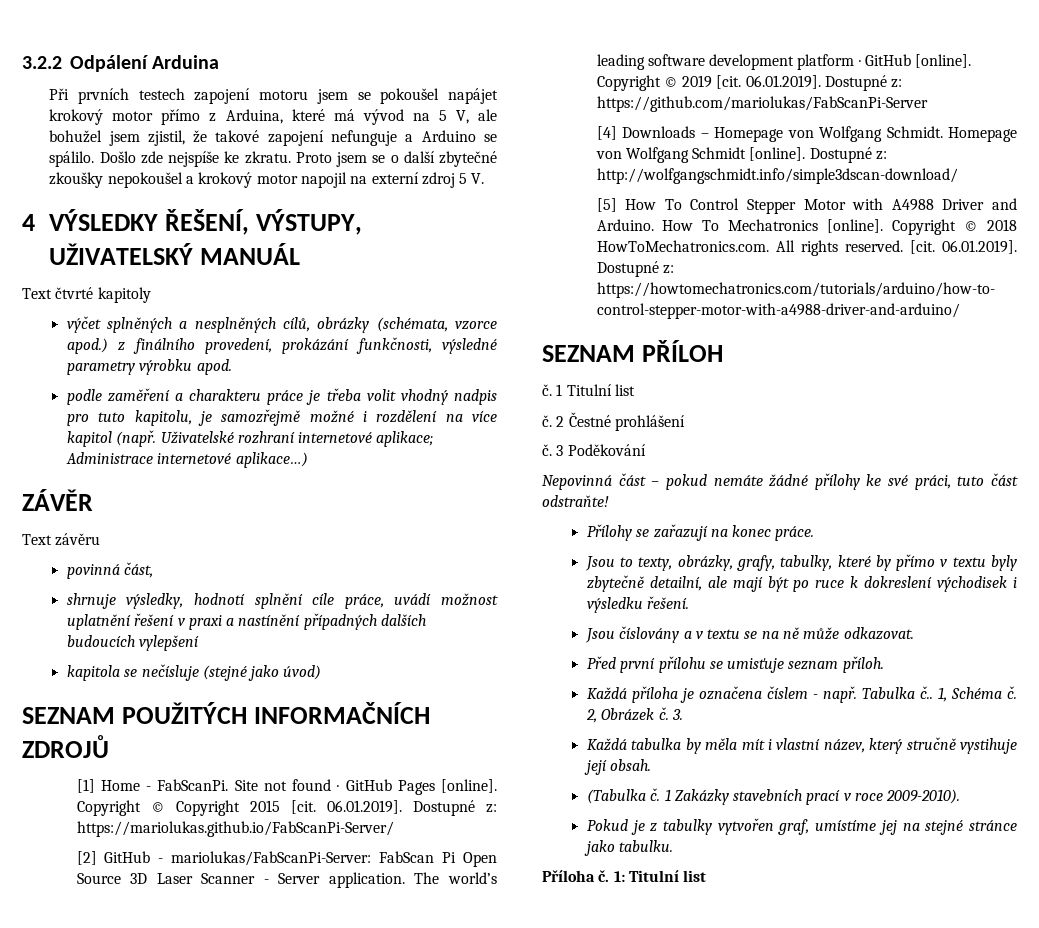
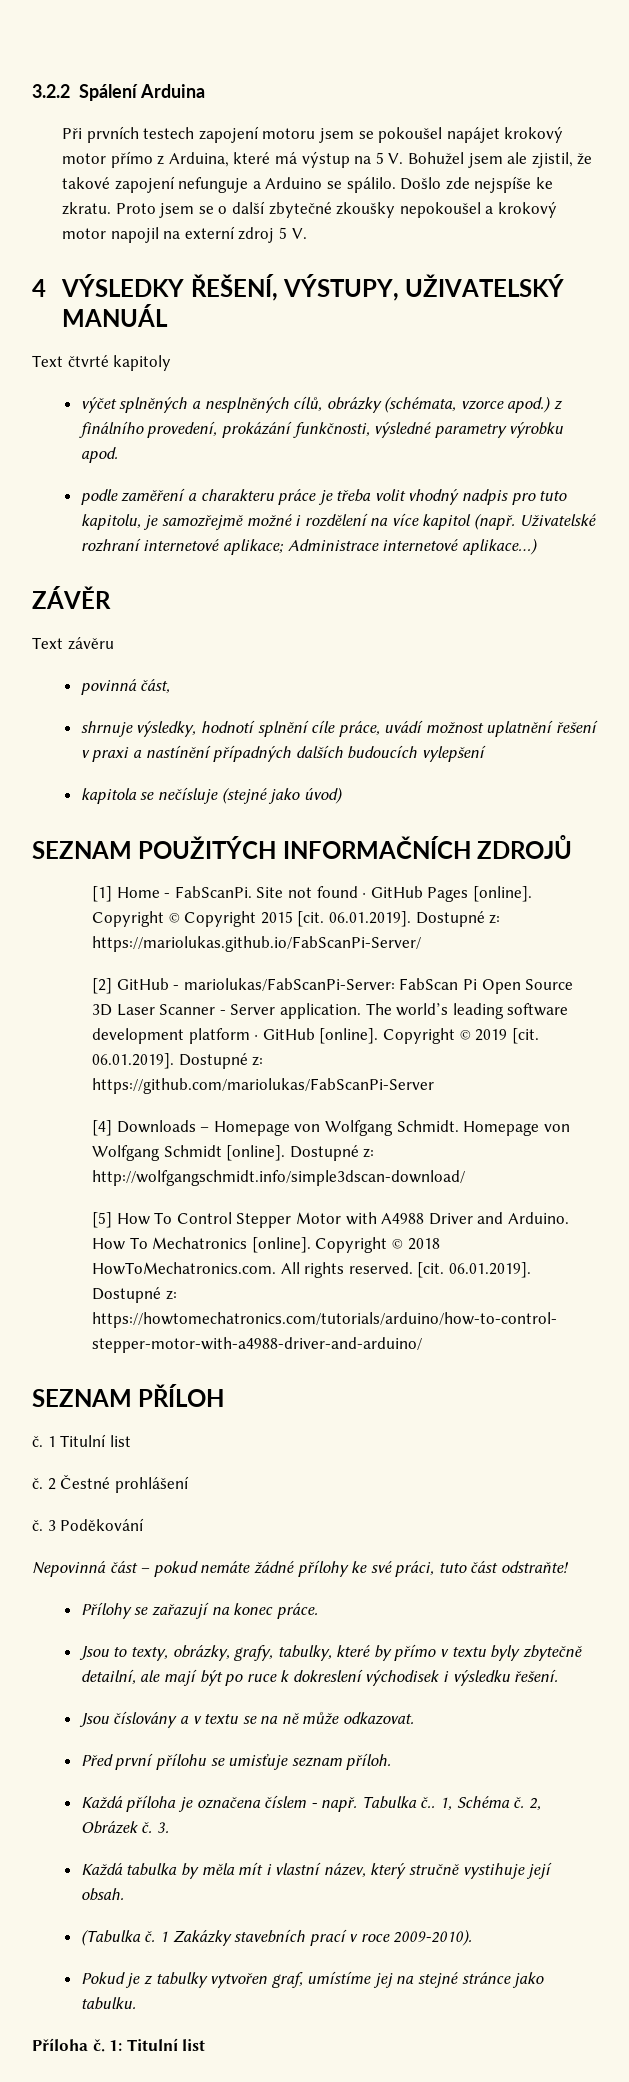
- 3.2.2 Odpálení Arduina
+ 3.2.2 Spálení Arduina
- Při prvních testech zapojení motoru jsem se pokoušel napájet krokový motor přímo z Arduina, které má vývod na 5 V, ale bohužel jsem zjistil, že takové zapojení nefunguje a Arduino se spálilo.
+ Při prvních testech zapojení motoru jsem se pokoušel napájet krokový motor přímo z Arduina, které má výstup na 5 V. Bohužel jsem ale zjistil, že takové zapojení nefunguje a Arduino se spálilo.

